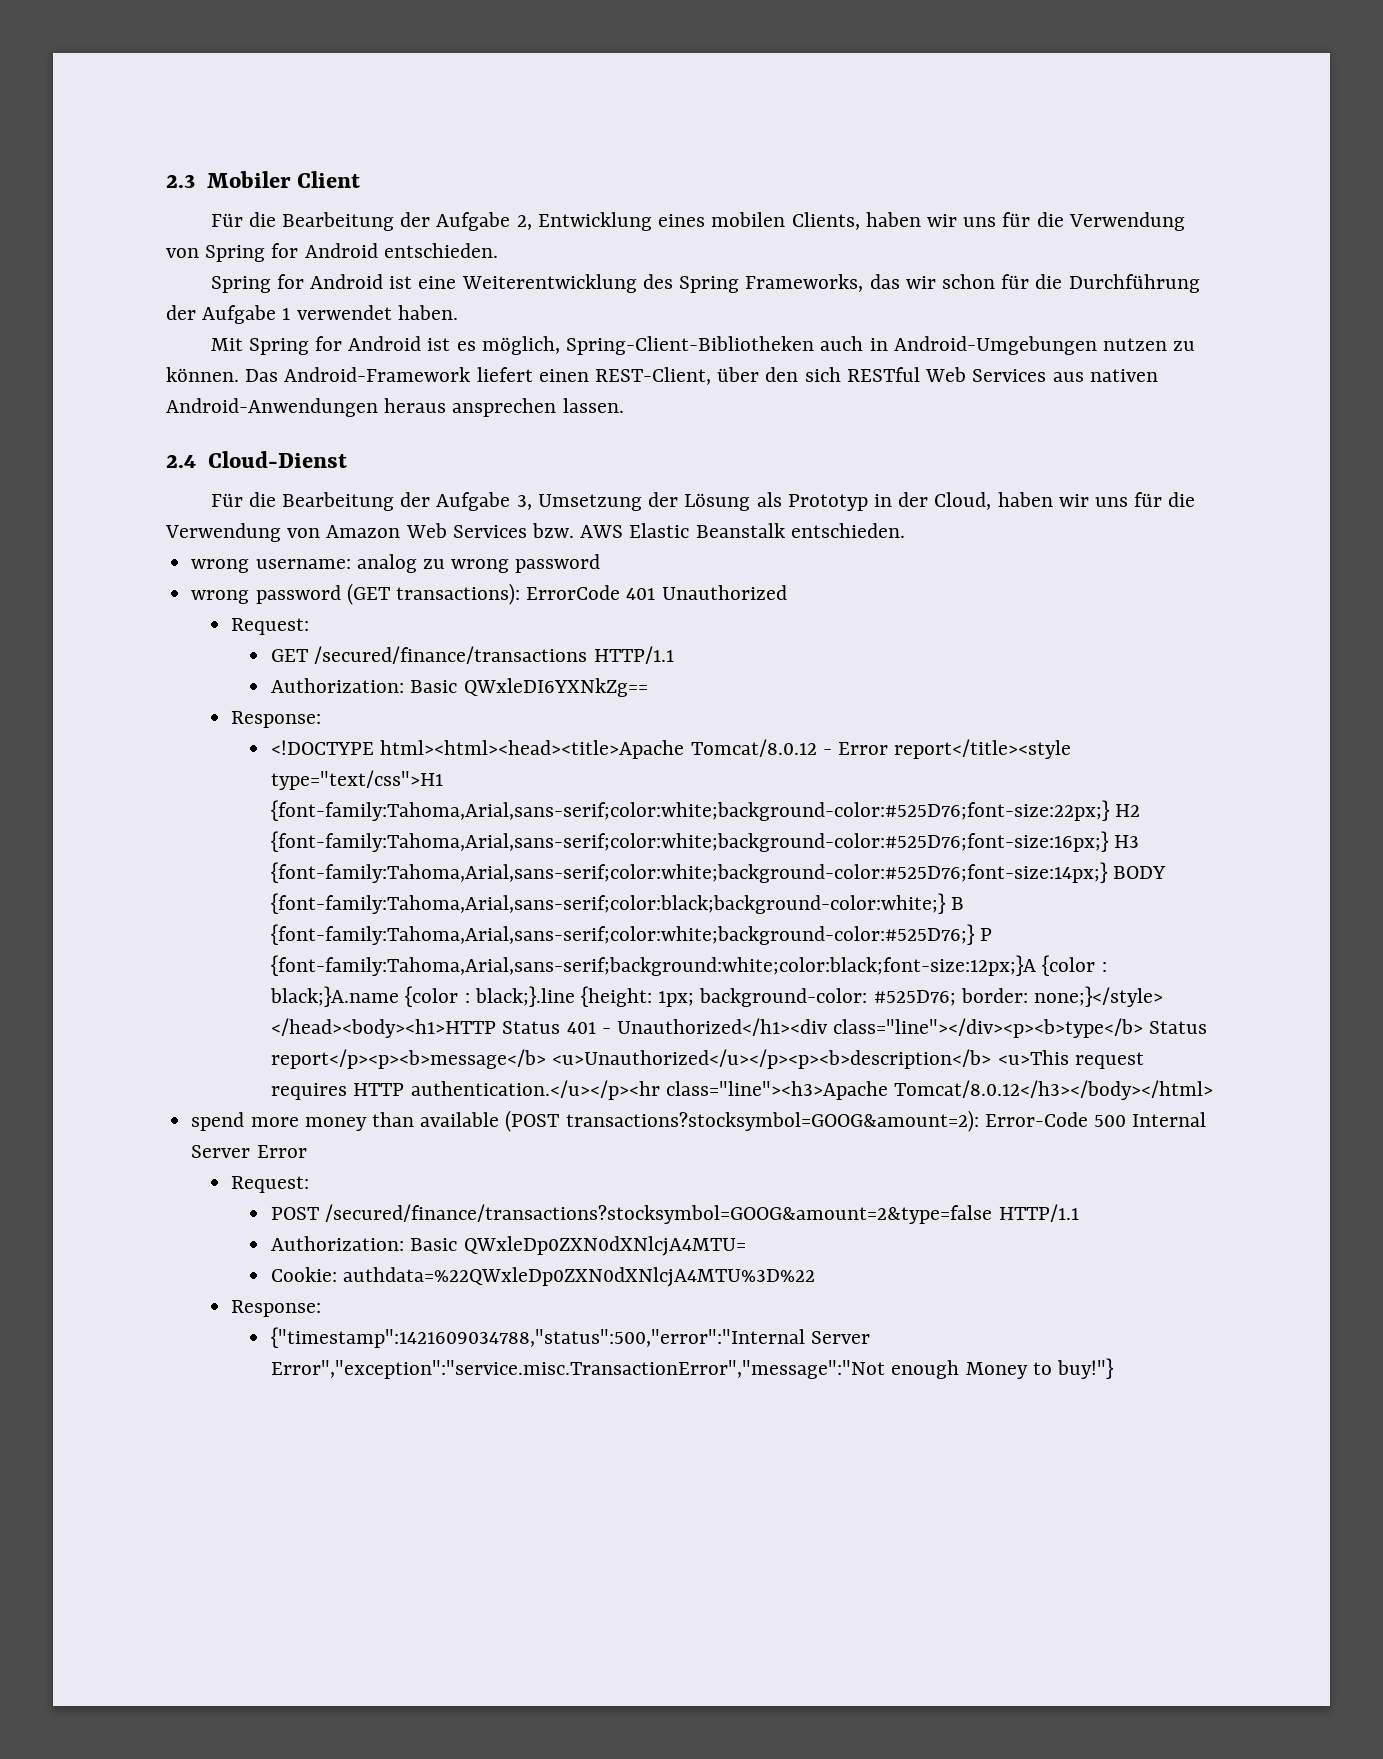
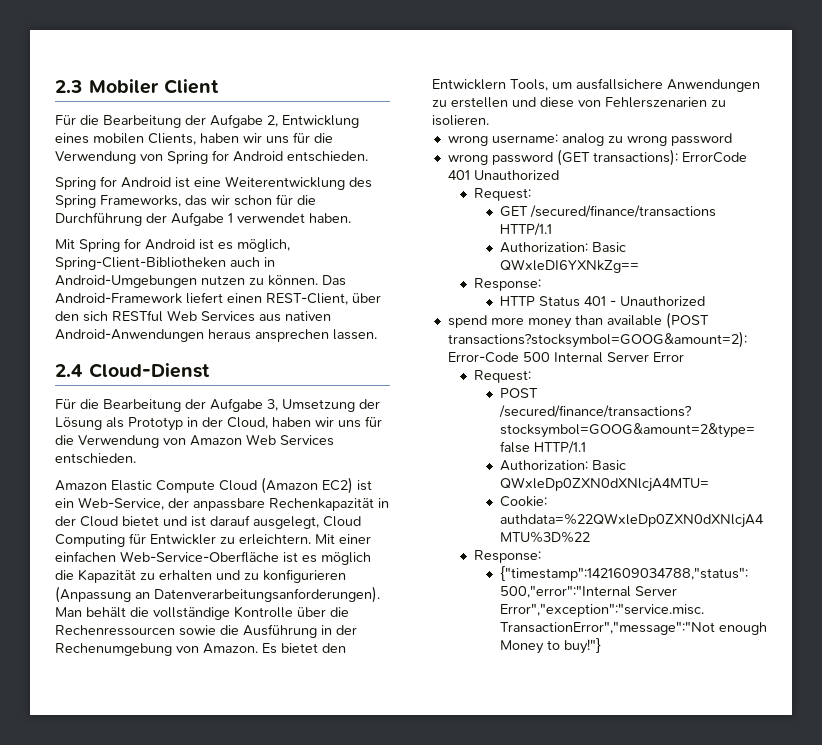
- Für die Bearbeitung der Aufgabe 3, Umsetzung der Lösung als Prototyp in der Cloud, haben wir uns für die Verwendung von Amazon Web Services bzw. AWS Elastic Beanstalk entschieden.
+ Für die Bearbeitung der Aufgabe 3, Umsetzung der Lösung als Prototyp in der Cloud, haben wir uns für die Verwendung von Amazon Web Services entschieden.
+ Amazon Elastic Compute Cloud (Amazon EC2) ist ein Web-Service, der anpassbare Rechenkapazität in der Cloud bietet und ist darauf ausgelegt, Cloud Computing für Entwickler zu erleichtern. Mit einer einfachen Web-Service-Oberfläche ist es möglich die Kapazität zu erhalten und zu konfigurieren (Anpassung an Datenverarbeitungsanforderungen). Man behält die vollständige Kontrolle über die Rechenressourcen sowie die Ausführung in der Rechenumgebung von Amazon. Es bietet den Entwicklern Tools, um ausfallsichere Anwendungen zu erstellen und diese von Fehlerszenarien zu isolieren.
- <!DOCTYPE html><html><head><title>Apache Tomcat/8.0.12 - Error report</title><style type="text/css">H1 {font-family:Tahoma,Arial,sans-serif;color:white;background-color:#525D76;font-size:22px;} H2 {font-family:Tahoma,Arial,sans-serif;color:white;background-color:#525D76;font-size:16px;} H3 {font-family:Tahoma,Arial,sans-serif;color:white;background-color:#525D76;font-size:14px;} BODY {font-family:Tahoma,Arial,sans-serif;color:black;background-color:white;} B {font-family:Tahoma,Arial,sans-serif;color:white;background-color:#525D76;} P {font-family:Tahoma,Arial,sans-serif;background:white;color:black;font-size:12px;}A {color : black;}A.name {color : black;}.line {height: 1px; background-color: #525D76; border: none;}</style> </head><body><h1>HTTP Status 401 - Unauthorized</h1><div class="line"></div><p><b>type</b> Status report</p><p><b>message</b> <u>Unauthorized</u></p><p><b>description</b> <u>This request requires HTTP authentication.</u></p><hr class="line"><h3>Apache Tomcat/8.0.12</h3></body></html>
+ HTTP Status 401 - Unauthorized

